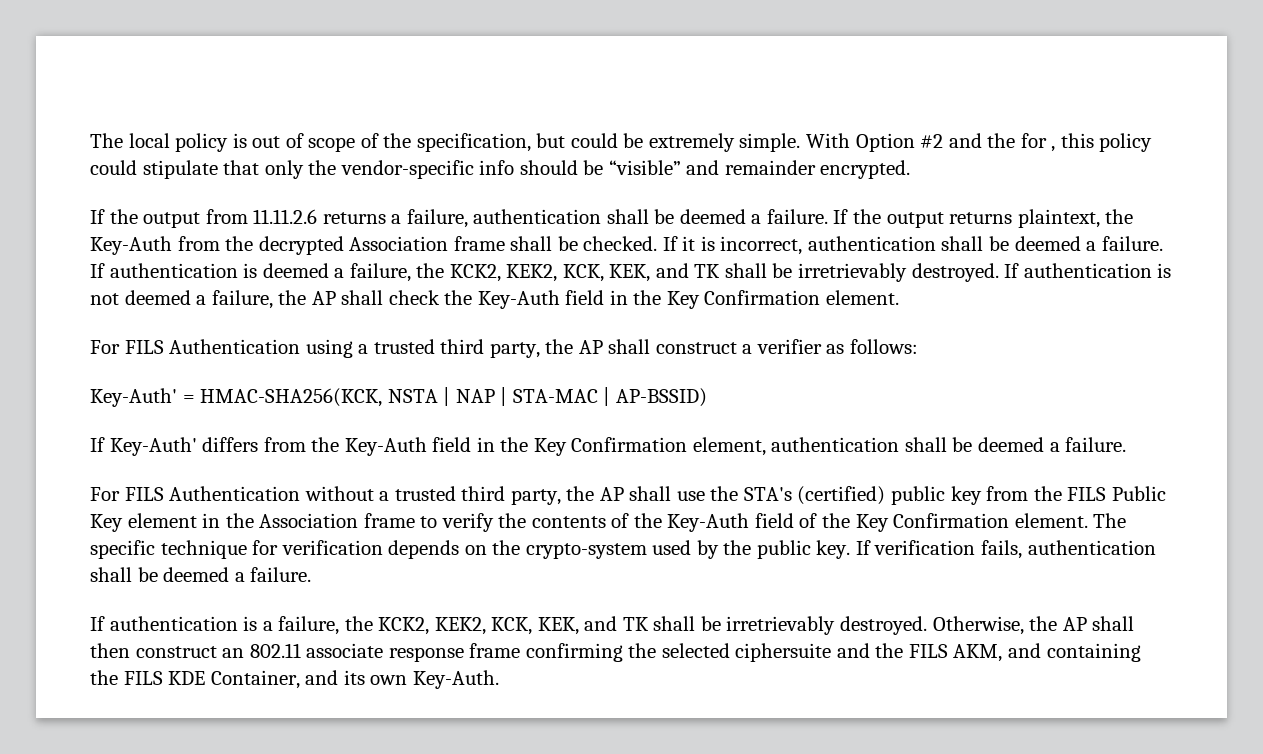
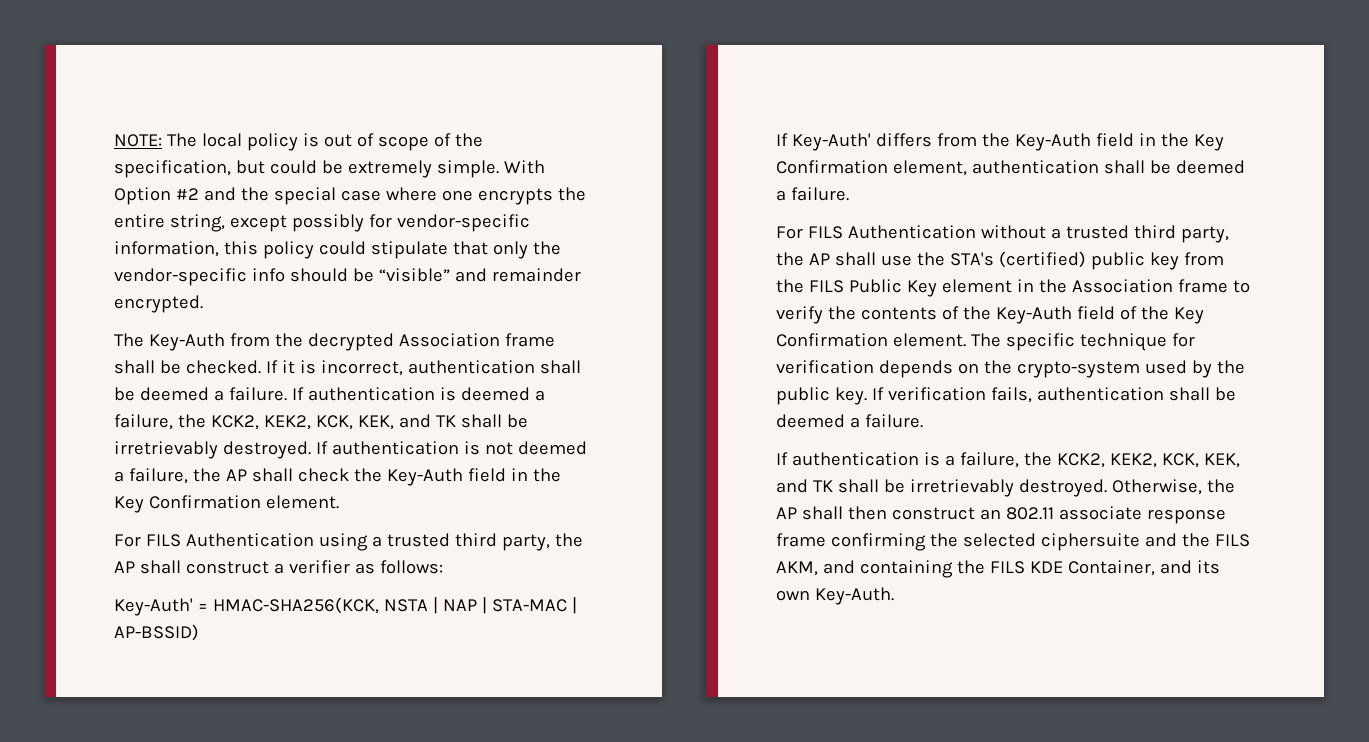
- The local policy is out of scope of the specification, but could be extremely simple.
+ NOTE: The local policy is out of scope of the specification, but could be extremely simple.
- With Option #2 and the for , this policy could stipulate that only the vendor-specific info should be “visible” and remainder encrypted.
+ With Option #2 and the special case where one encrypts the entire string, except possibly for vendor-specific information, this policy could stipulate that only the vendor-specific info should be “visible” and remainder encrypted.
- If the output from 11.11.2.6 returns a failure, authentication shall be deemed a failure. If the output returns plaintext, the Key-Auth from the decrypted Association frame shall be checked.
+ The Key-Auth from the decrypted Association frame shall be checked.

